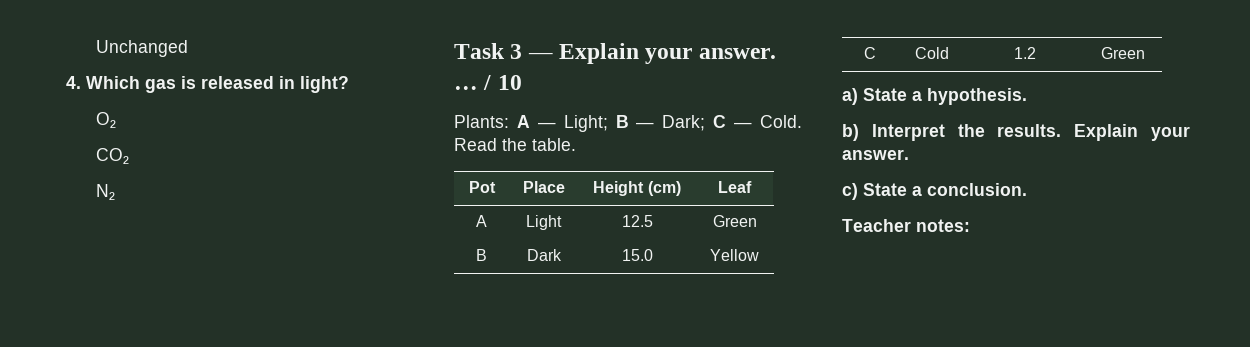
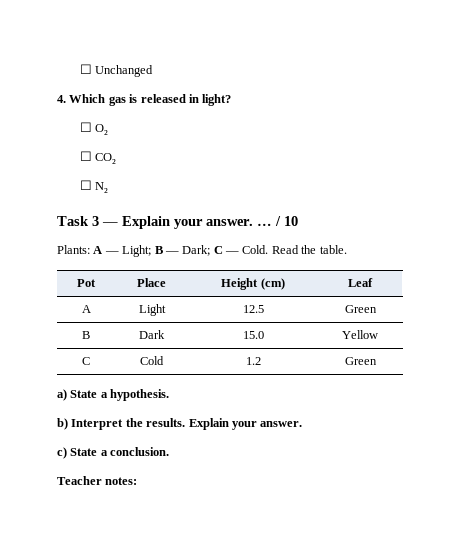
- Unchanged
+ ☐ Unchanged
- O₂
+ ☐ O₂
- CO₂
+ ☐ CO₂
- N₂
+ ☐ N₂

